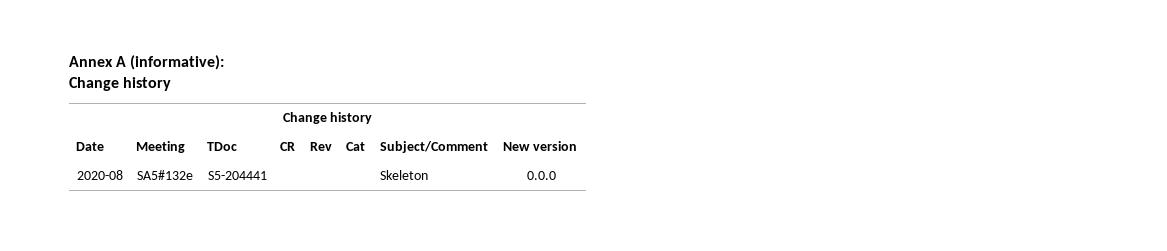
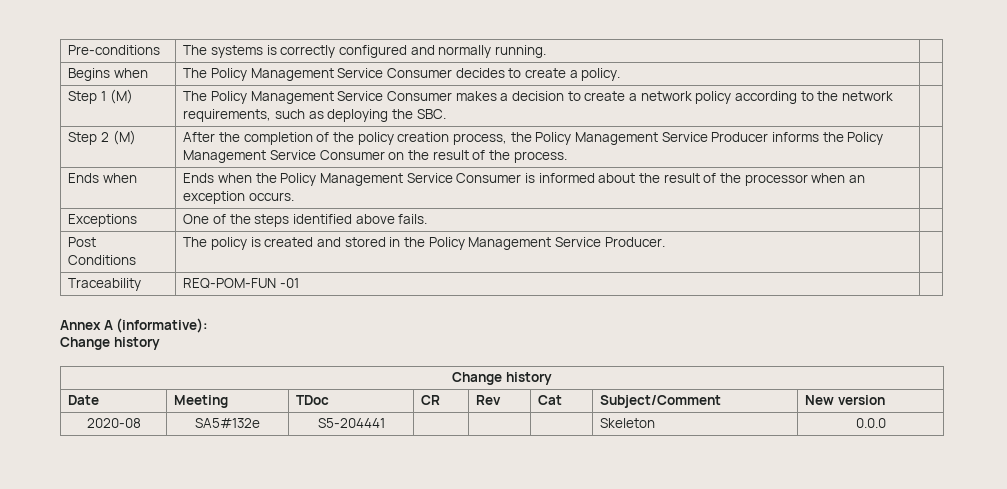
+ Pre-conditions | The systems is correctly configured and normally running. |
+ Begins when | The Policy Management Service Consumer decides to create a policy. |
+ Step 1 (M) | The Policy Management Service Consumer makes a decision to create a network policy according to the network requirements, such as deploying the SBC. |
+ Step 2 (M) | After the completion of the policy creation process, the Policy Management Service Producer informs the Policy Management Service Consumer on the result of the process. |
+ Ends when | Ends when the Policy Management Service Consumer is informed about the result of the processor when an exception occurs. |
+ Exceptions | One of the steps identified above fails. |
+ Post Conditions | The policy is created and stored in the Policy Management Service Producer. |
+ Traceability | REQ-POM-FUN -01 |

